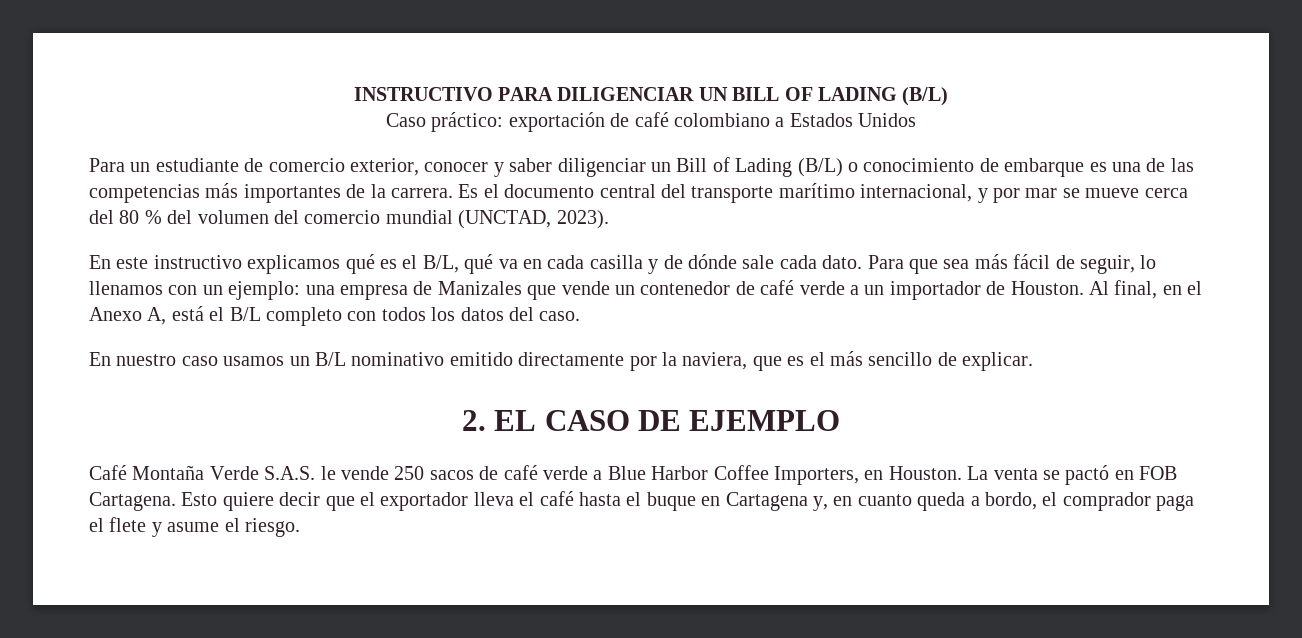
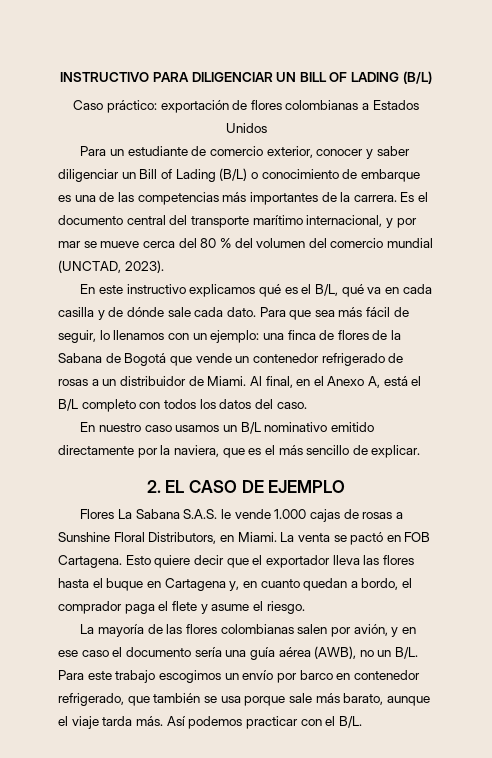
- Caso práctico: exportación de café colombiano a Estados Unidos
+ Caso práctico: exportación de flores colombianas a Estados Unidos
- Para que sea más fácil de seguir, lo llenamos con un ejemplo: una empresa de Manizales que vende un contenedor de café verde a un importador de Houston.
+ Para que sea más fácil de seguir, lo llenamos con un ejemplo: una finca de flores de la Sabana de Bogotá que vende un contenedor refrigerado de rosas a un distribuidor de Miami.
- Café Montaña Verde S.A.S. le vende 250 sacos de café verde a Blue Harbor Coffee Importers, en Houston.
+ Flores La Sabana S.A.S. le vende 1.000 cajas de rosas a Sunshine Floral Distributors, en Miami.
- Esto quiere decir que el exportador lleva el café hasta el buque en Cartagena y, en cuanto queda a bordo, el comprador paga el flete y asume el riesgo.
+ Esto quiere decir que el exportador lleva las flores hasta el buque en Cartagena y, en cuanto quedan a bordo, el comprador paga el flete y asume el riesgo.
+ La mayoría de las flores colombianas salen por avión, y en ese caso el documento sería una guía aérea (AWB), no un B/L. Para este trabajo escogimos un envío por barco en contenedor refrigerado, que también se usa porque sale más barato, aunque el viaje tarda más. Así podemos practicar con el B/L.

